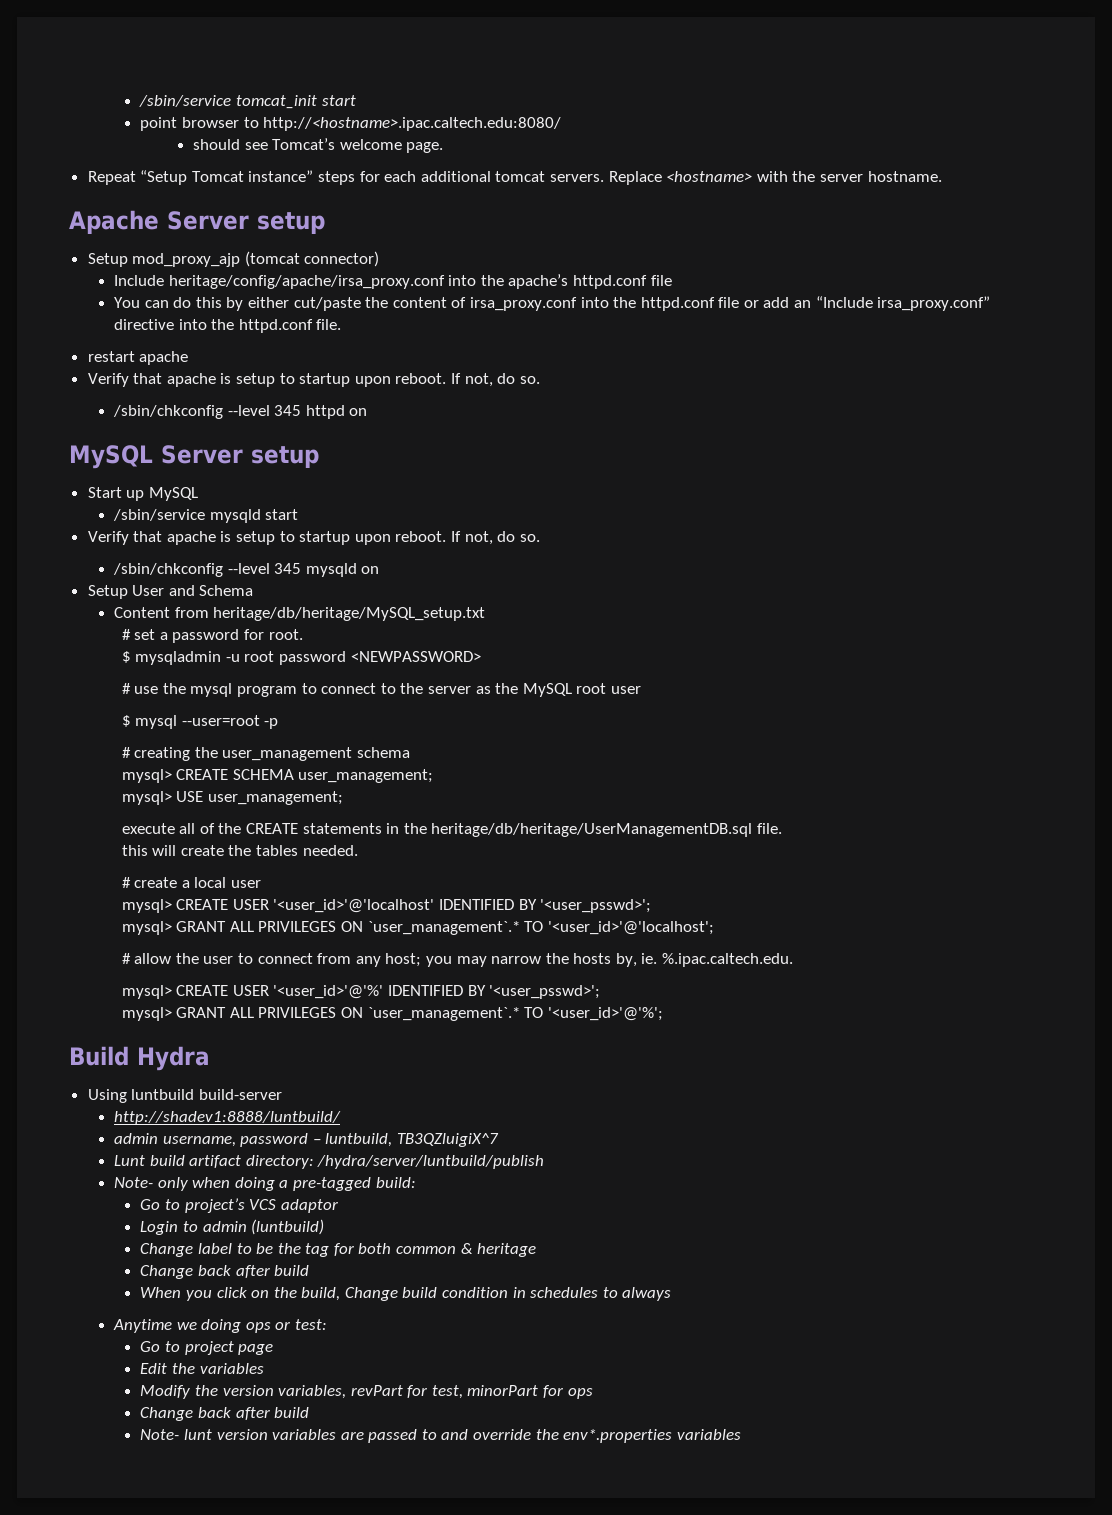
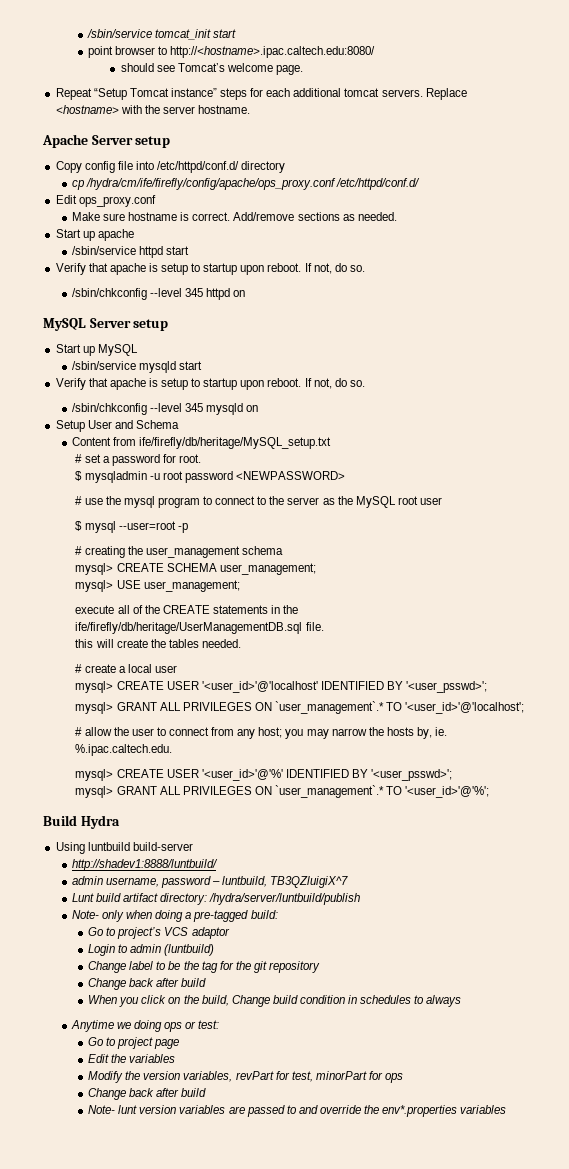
- Setup mod_proxy_ajp (tomcat connector)
- Include heritage/config/apache/irsa_proxy.conf into the apache’s httpd.conf file
- You can do this by either cut/paste the content of irsa_proxy.conf into the httpd.conf file or add an “Include irsa_proxy.conf” directive into the httpd.conf file.
- restart apache
+ Copy config file into /etc/httpd/conf.d/ directory
+ cp /hydra/cm/ife/firefly/config/apache/ops_proxy.conf /etc/httpd/conf.d/
+ Edit ops_proxy.conf
+ Make sure hostname is correct. Add/remove sections as needed.
+ Start up apache
+ /sbin/service httpd start
- Content from heritage/db/heritage/MySQL_setup.txt
+ Content from ife/firefly/db/heritage/MySQL_setup.txt
- execute all of the CREATE statements in the heritage/db/heritage/UserManagementDB.sql file.
+ execute all of the CREATE statements in the ife/firefly/db/heritage/UserManagementDB.sql file.
- Change label to be the tag for both common & heritage
+ Change label to be the tag for the git repository

